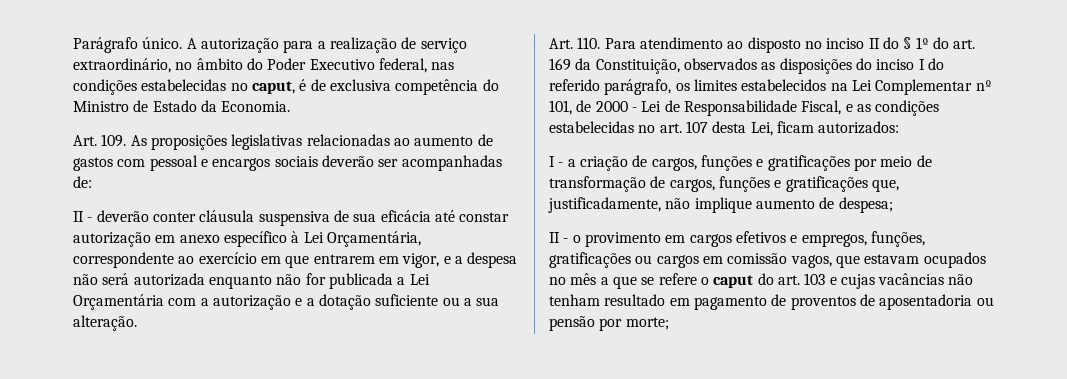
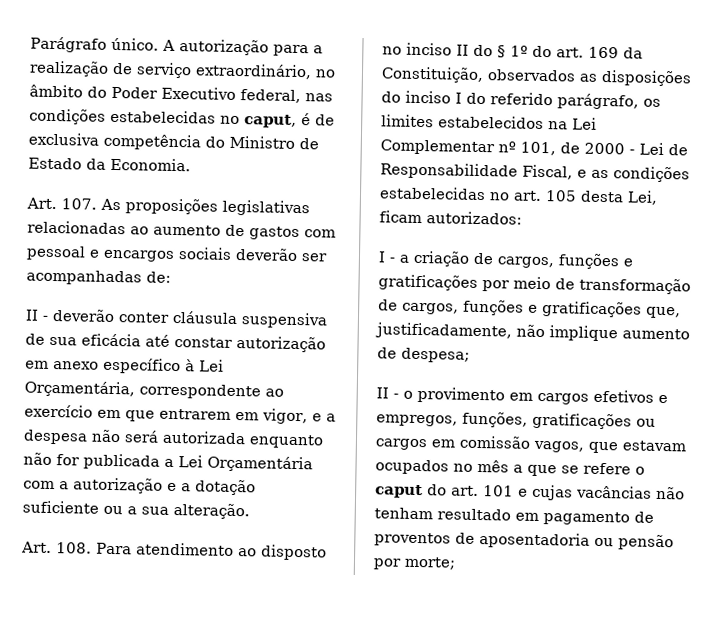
- Art. 109. As proposições legislativas relacionadas ao aumento de gastos com pessoal e encargos sociais deverão ser acompanhadas de:
+ Art. 107. As proposições legislativas relacionadas ao aumento de gastos com pessoal e encargos sociais deverão ser acompanhadas de:
- Art. 110. Para atendimento ao disposto no inciso II do § 1º do art. 169 da Constituição, observados as disposições do inciso I do referido parágrafo, os limites estabelecidos na Lei Complementar nº 101, de 2000 - Lei de Responsabilidade Fiscal, e as condições estabelecidas no art. 107 desta Lei, ficam autorizados:
+ Art. 108. Para atendimento ao disposto no inciso II do § 1º do art. 169 da Constituição, observados as disposições do inciso I do referido parágrafo, os limites estabelecidos na Lei Complementar nº 101, de 2000 - Lei de Responsabilidade Fiscal, e as condições estabelecidas no art. 105 desta Lei, ficam autorizados:
- II - o provimento em cargos efetivos e empregos, funções, gratificações ou cargos em comissão vagos, que estavam ocupados no mês a que se refere o caput do art. 103 e cujas vacâncias não tenham resultado em pagamento de proventos de aposentadoria ou pensão por morte;
+ II - o provimento em cargos efetivos e empregos, funções, gratificações ou cargos em comissão vagos, que estavam ocupados no mês a que se refere o caput do art. 101 e cujas vacâncias não tenham resultado em pagamento de proventos de aposentadoria ou pensão por morte;

